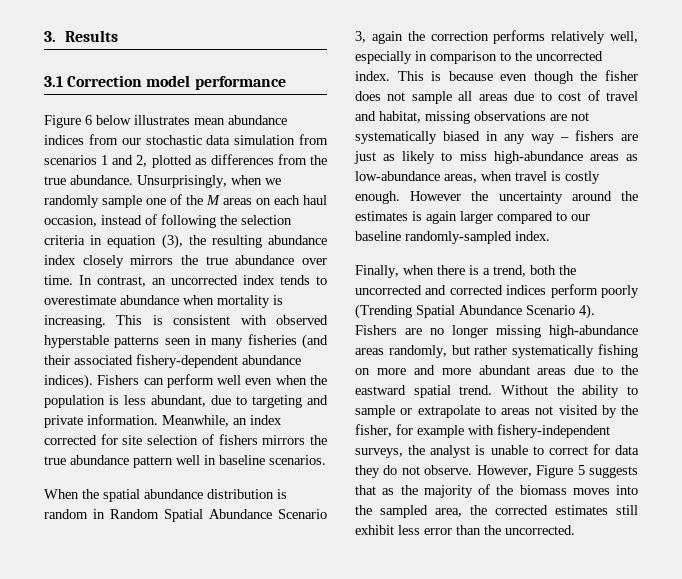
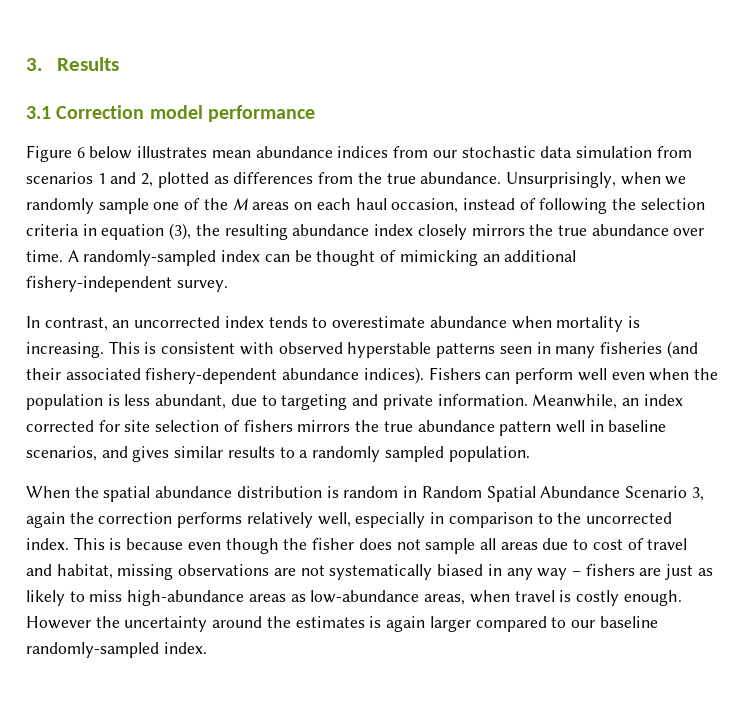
- Unsurprisingly, when we randomly sample one of the M areas on each haul occasion, instead of following the selection criteria in equation (3), the resulting abundance index closely mirrors the true abundance over time. In contrast, an uncorrected index tends to overestimate abundance when mortality is increasing.
+ Unsurprisingly, when we randomly sample one of the M areas on each haul occasion, instead of following the selection criteria in equation (3), the resulting abundance index closely mirrors the true abundance over time. A randomly-sampled index can be thought of mimicking an additional fishery-independent survey.
+ In contrast, an uncorrected index tends to overestimate abundance when mortality is increasing.
- Meanwhile, an index corrected for site selection of fishers mirrors the true abundance pattern well in baseline scenarios.
+ Meanwhile, an index corrected for site selection of fishers mirrors the true abundance pattern well in baseline scenarios, and gives similar results to a randomly sampled population.
- Finally, when there is a trend, both the uncorrected and corrected indices perform poorly (Trending Spatial Abundance Scenario 4). Fishers are no longer missing high-abundance areas randomly, but rather systematically fishing on more and more abundant areas due to the eastward spatial trend. Without the ability to sample or extrapolate to areas not visited by the fisher, for example with fishery-independent surveys, the analyst is unable to correct for data they do not observe. However, Figure 5 suggests that as the majority of the biomass moves into the sampled area, the corrected estimates still exhibit less error than the uncorrected.

